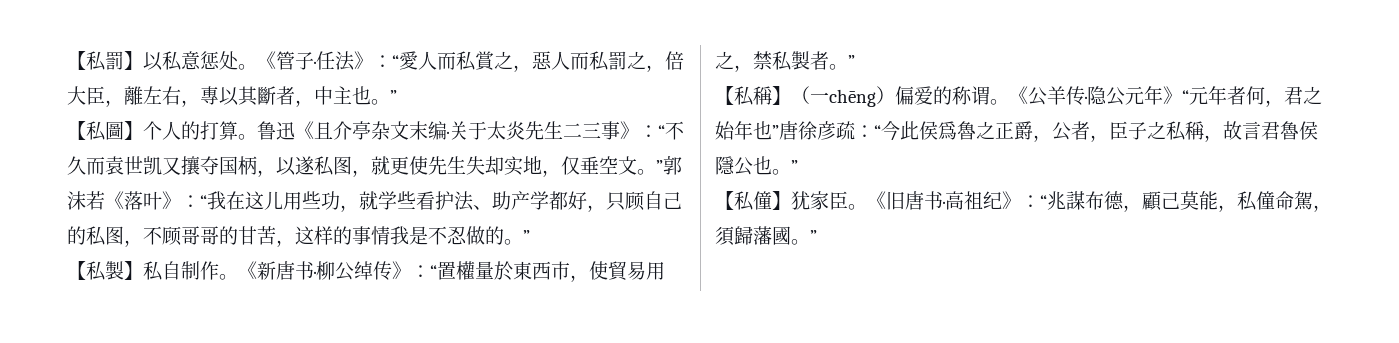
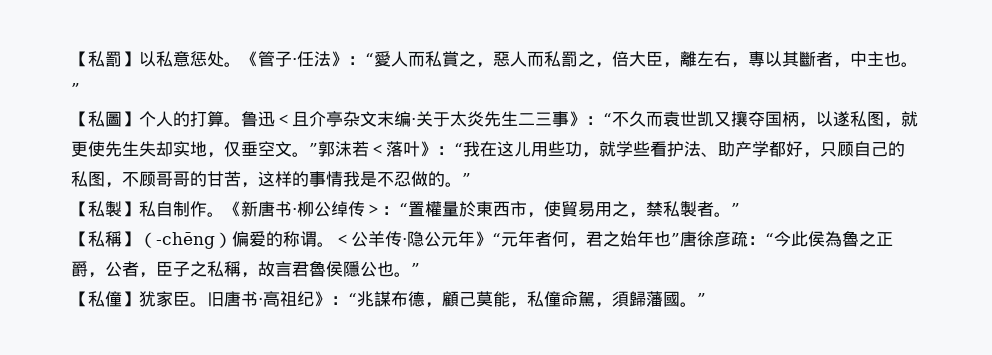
- 鲁迅《且介亭杂文末编·关于太炎先生二三事》：“不久而袁世凯又攘夺国柄，以遂私图，就更使先生失却实地，仅垂空文。”郭沫若《落叶》：“我在这儿用些功，就学些看护法、助产学都好，只顾自己的私图，不顾哥哥的甘苦，这样的事情我是不忍做的。”
+ 鲁迅＜且介亭杂文末编·关于太炎先生二三事》：“不久而袁世凯又攘夺国柄，以遂私图，就更使先生失却实地，仅垂空文。”郭沫若＜落叶》：“我在这儿用些功，就学些看护法、助产学都好，只顾自己的私图，不顾哥哥的甘苦，这样的事情我是不忍做的。”
- 《新唐书·柳公绰传》：“置權量於東西市，使貿易用之，禁私製者。”
+ 《新唐书·柳公绰传＞：“置權量於東西市，使貿易用之，禁私製者。”
- 【私稱】（一chēng）偏爱的称谓。
+ 【私稱】（-chēng）偏爱的称谓。
- 《公羊传·隐公元年》“元年者何，君之始年也”唐徐彦疏：“今此侯爲魯之正爵，公者，臣子之私稱，故言君魯侯隱公也。”
+ ＜公羊传·隐公元年》“元年者何，君之始年也”唐徐彦疏：“今此侯為魯之正爵，公者，臣子之私稱，故言君魯侯隱公也。”
- 《旧唐书·高祖纪》：“兆謀布德，顧己莫能，私僮命駕，須歸藩國。”
+ 旧唐书·高祖纪》：“兆謀布德，顧己莫能，私僮命駕，須歸藩國。”

